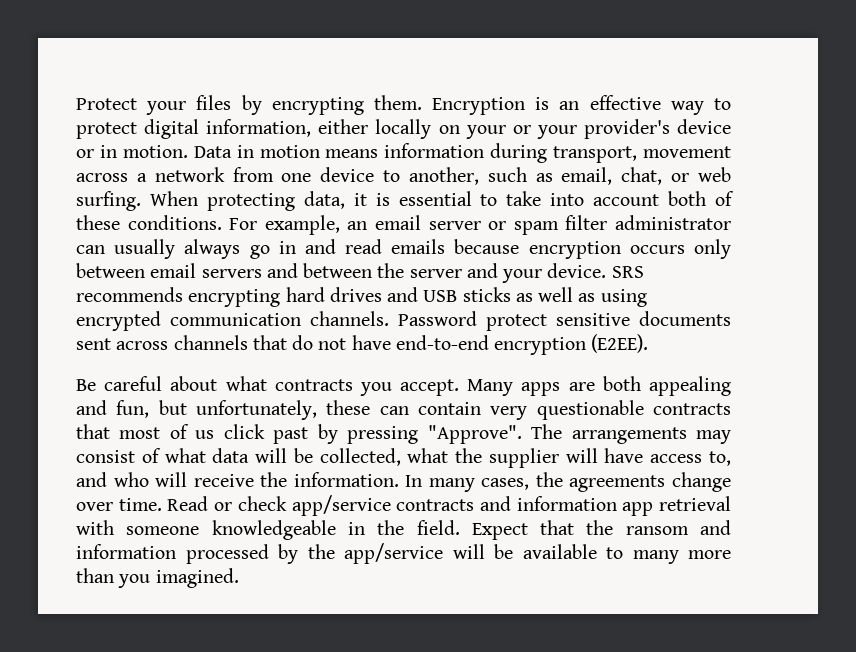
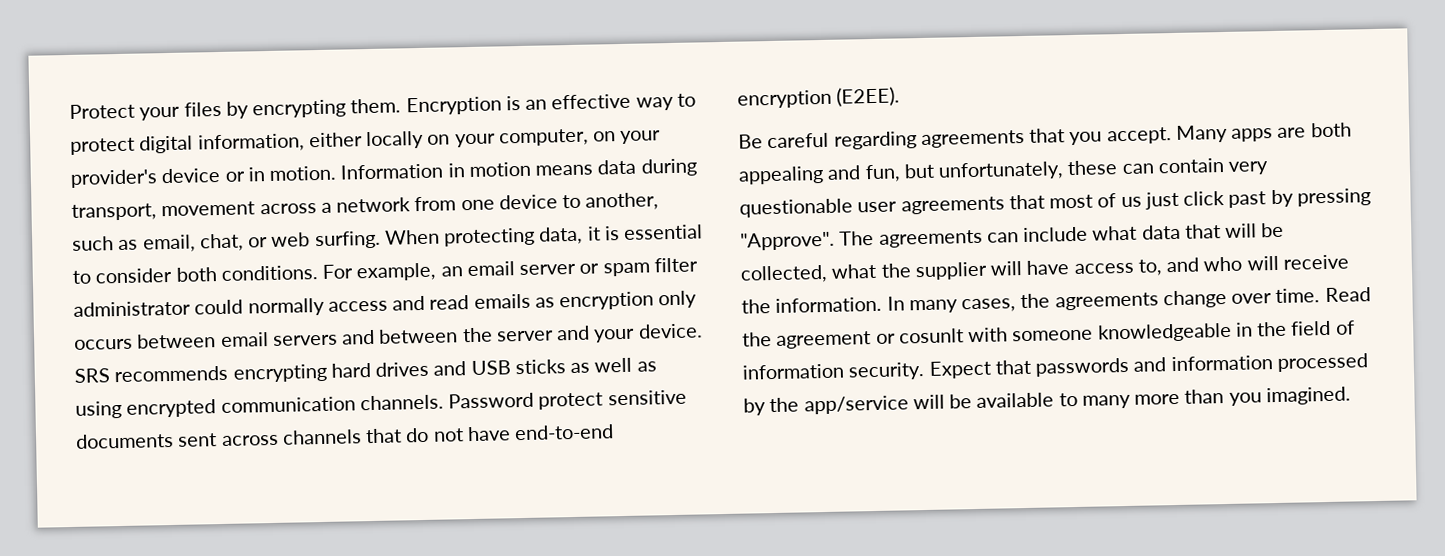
- Encryption is an effective way to protect digital information, either locally on your or your provider's device or in motion.
+ Encryption is an effective way to protect digital information, either locally on your computer, on your provider's device or in motion.
- Data in motion means information during transport, movement across a network from one device to another, such as email, chat, or web surfing.
+ Information in motion means data during transport, movement across a network from one device to another, such as email, chat, or web surfing.
- When protecting data, it is essential to take into account both of these conditions.
+ When protecting data, it is essential to consider both conditions.
- For example, an email server or spam filter administrator can usually always go in and read emails because encryption occurs only between email servers and between the server and your device.
+ For example, an email server or spam filter administrator could normally access and read emails as encryption only occurs between email servers and between the server and your device.
- Be careful about what contracts you accept.
+ Be careful regarding agreements that you accept.
- Many apps are both appealing and fun, but unfortunately, these can contain very questionable contracts that most of us click past by pressing "Approve".
+ Many apps are both appealing and fun, but unfortunately, these can contain very questionable user agreements that most of us just click past by pressing "Approve".
- The arrangements may consist of what data will be collected, what the supplier will have access to, and who will receive the information.
+ The agreements can include what data that will be collected, what the supplier will have access to, and who will receive the information.
- Read or check app/service contracts and information app retrieval with someone knowledgeable in the field. Expect that the ransom and information processed by the app/service will be available to many more than you imagined.
+ Read the agreement or cosunlt with someone knowledgeable in the field of information security. Expect that passwords and information processed by the app/service will be available to many more than you imagined.

